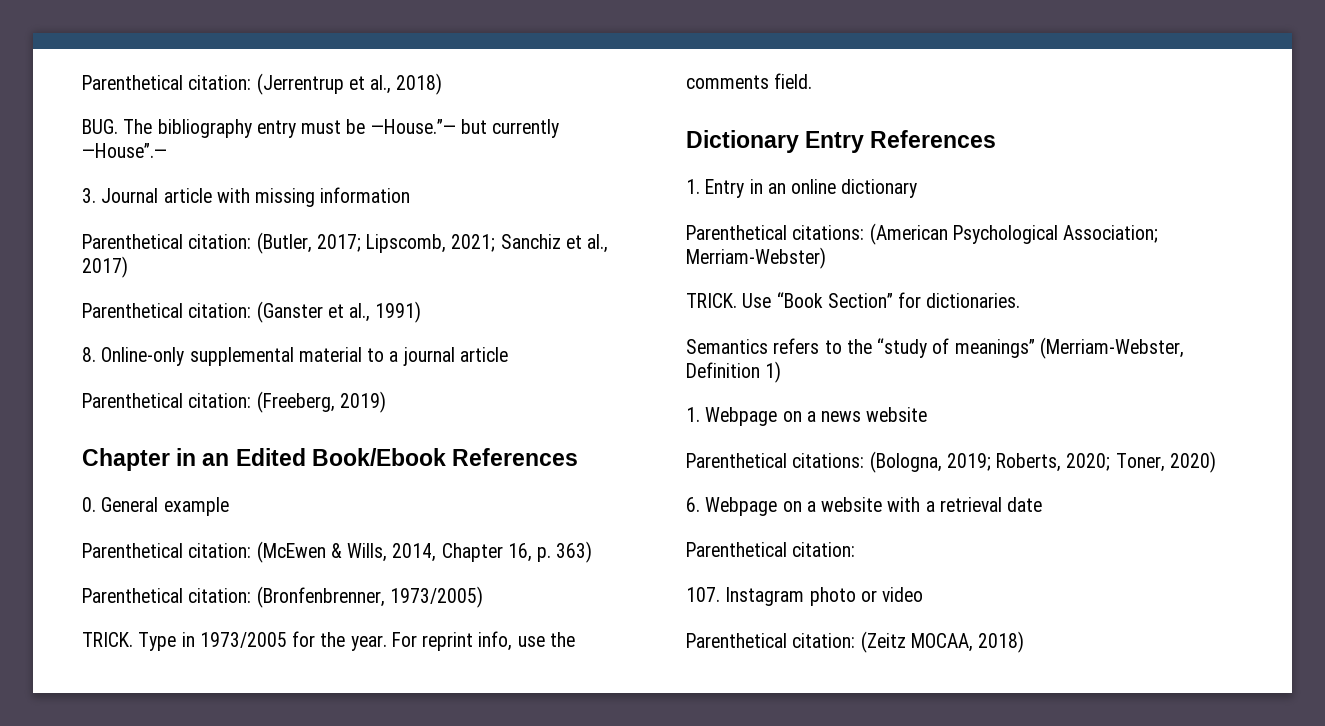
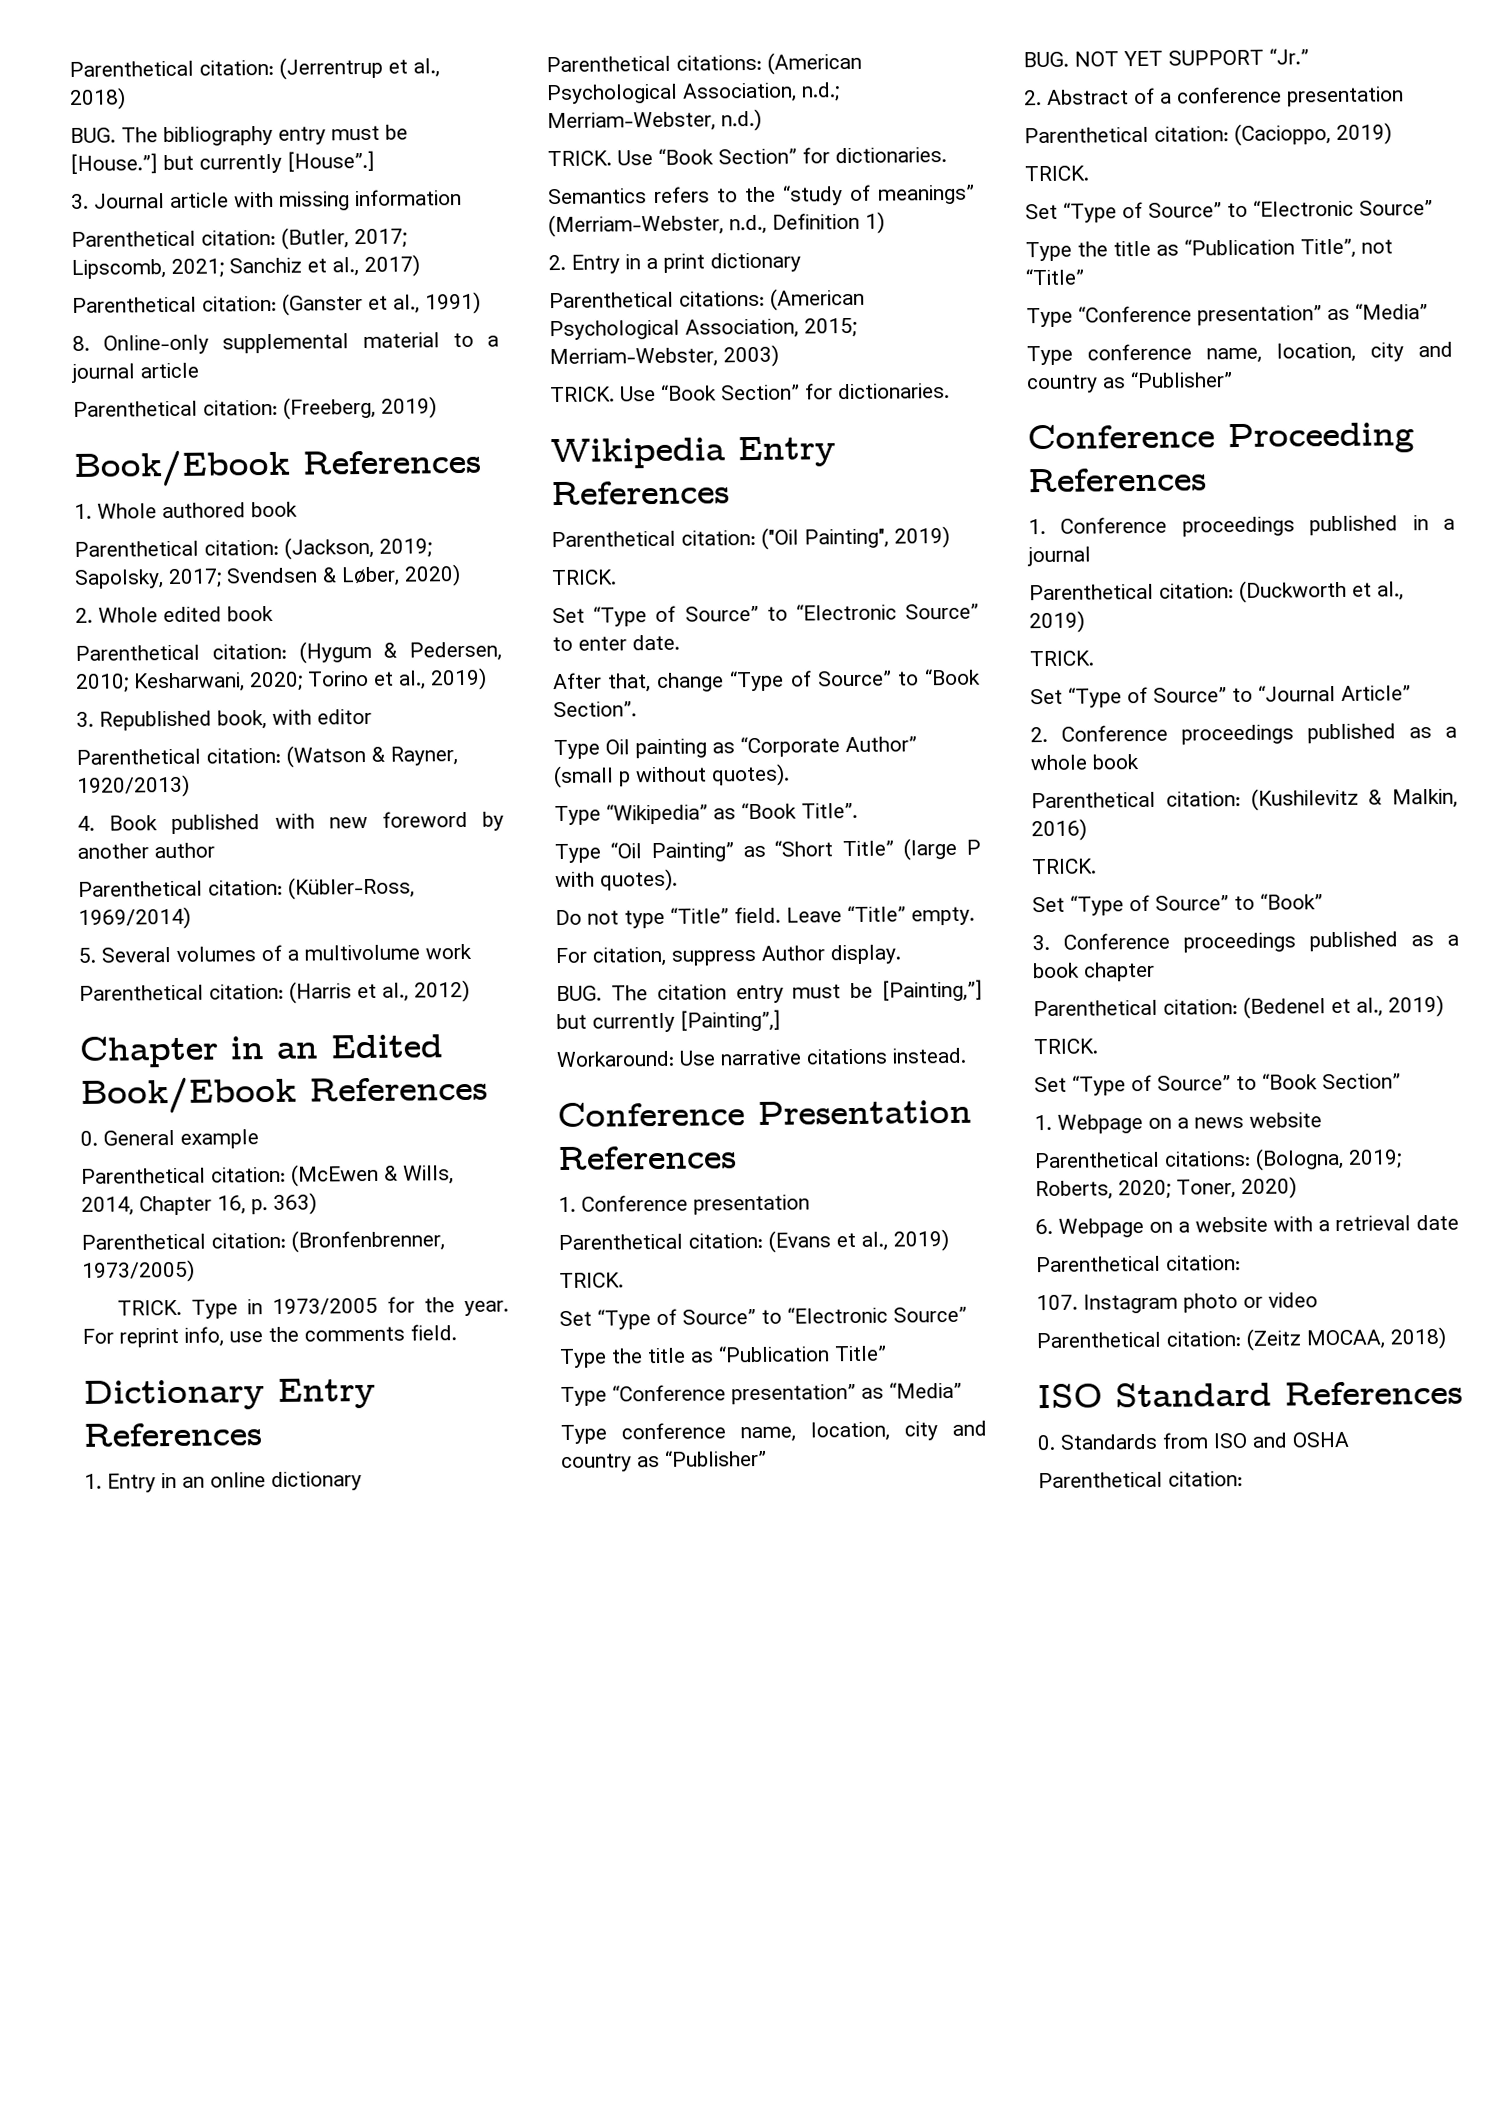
- BUG. The bibliography entry must be —House.”— but currently —House”.—
+ BUG. The bibliography entry must be [House.”] but currently [House”.]
  Parenthetical citation: (Freeberg, 2019)
+ Book/Ebook References
+ 1. Whole authored book
+ Parenthetical citation: (Jackson, 2019; Sapolsky, 2017; Svendsen & Løber, 2020)
+ 2. Whole edited book
+ Parenthetical citation: (Hygum & Pedersen, 2010; Kesharwani, 2020; Torino et al., 2019)
+ 3. Republished book, with editor
+ Parenthetical citation: (Watson & Rayner, 1920/2013)
+ 4. Book published with new foreword by another author
+ Parenthetical citation: (Kübler-Ross, 1969/2014)
+ 5. Several volumes of a multivolume work
+ Parenthetical citation: (Harris et al., 2012)
- Parenthetical citations: (American Psychological Association; Merriam-Webster)
+ Parenthetical citations: (American Psychological Association, n.d.; Merriam-Webster, n.d.)
- Semantics refers to the “study of meanings” (Merriam-Webster, Definition 1)
+ Semantics refers to the “study of meanings” (Merriam-Webster, n.d., Definition 1)
+ 2. Entry in a print dictionary
+ Parenthetical citations: (American Psychological Association, 2015; Merriam-Webster, 2003)
+ TRICK. Use “Book Section” for dictionaries.
+ Wikipedia Entry References
+ Parenthetical citation: ("Oil Painting", 2019)
+ TRICK.
+ Set “Type of Source” to “Electronic Source” to enter date.
+ After that, change “Type of Source” to “Book Section”.
+ Type Oil painting as “Corporate Author” (small p without quotes).
+ Type “Wikipedia” as “Book Title”.
+ Type “Oil Painting” as “Short Title” (large P with quotes).
+ Do not type “Title” field. Leave “Title” empty.
+ For citation, suppress Author display.
+ BUG. The citation entry must be [Painting,”] but currently [Painting”,]
+ Workaround: Use narrative citations instead.
+ Conference Presentation References
+ 1. Conference presentation
+ Parenthetical citation: (Evans et al., 2019)
+ TRICK.
+ Set “Type of Source” to “Electronic Source”
+ Type the title as “Publication Title”
+ Type “Conference presentation” as “Media”
+ Type conference name, location, city and country as “Publisher”
+ BUG. NOT YET SUPPORT “Jr.”
+ 2. Abstract of a conference presentation
+ Parenthetical citation: (Cacioppo, 2019)
+ TRICK.
+ Set “Type of Source” to “Electronic Source”
+ Type the title as “Publication Title”, not “Title”
+ Type “Conference presentation” as “Media”
+ Type conference name, location, city and country as “Publisher”
+ Conference Proceeding References
+ 1. Conference proceedings published in a journal
+ Parenthetical citation: (Duckworth et al., 2019)
+ TRICK.
+ Set “Type of Source” to “Journal Article”
+ 2. Conference proceedings published as a whole book
+ Parenthetical citation: (Kushilevitz & Malkin, 2016)
+ TRICK.
+ Set “Type of Source” to “Book”
+ 3. Conference proceedings published as a book chapter
+ Parenthetical citation: (Bedenel et al., 2019)
+ TRICK.
+ Set “Type of Source” to “Book Section”
+ ISO Standard References
+ 0. Standards from ISO and OSHA
+ Parenthetical citation:

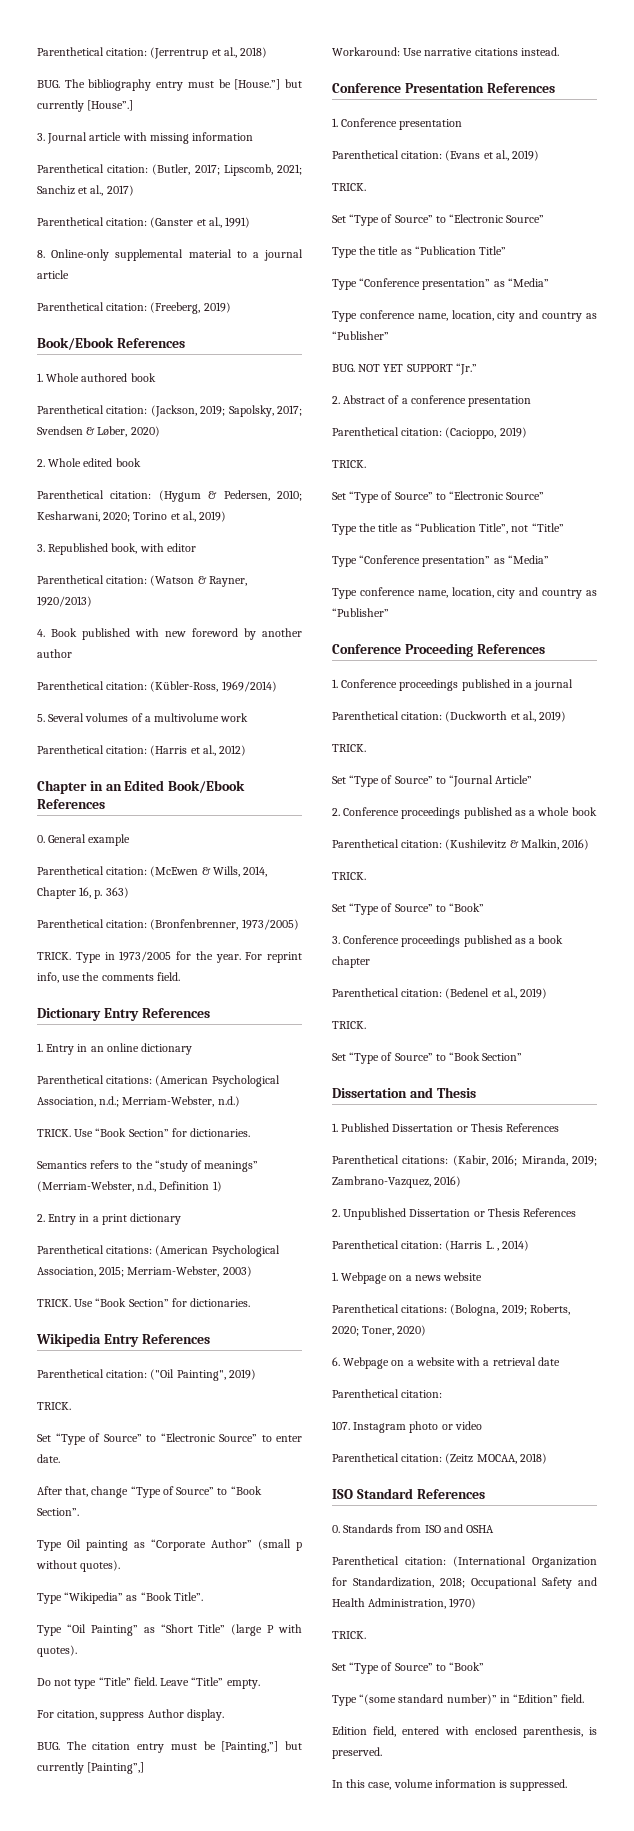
+ Dissertation and Thesis
+ 1. Published Dissertation or Thesis References
+ Parenthetical citations: (Kabir, 2016; Miranda, 2019; Zambrano-Vazquez, 2016)
+ 2. Unpublished Dissertation or Thesis References
+ Parenthetical citation: (Harris L. , 2014)
  0. Standards from ISO and OSHA
- Parenthetical citation:
+ Parenthetical citation: (International Organization for Standardization, 2018; Occupational Safety and Health Administration, 1970)
+ TRICK.
+ Set “Type of Source” to “Book”
+ Type “(some standard number)” in “Edition” field.
+ Edition field, entered with enclosed parenthesis, is preserved.
+ In this case, volume information is suppressed.

